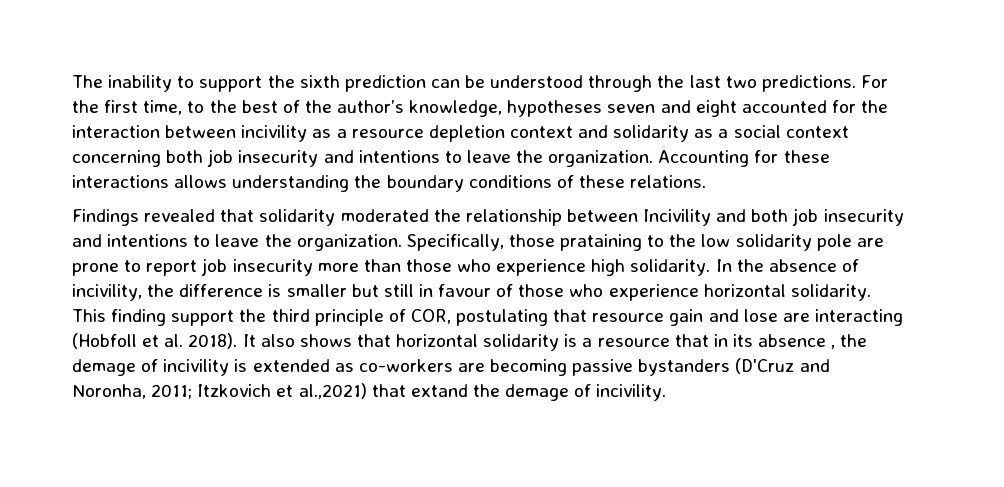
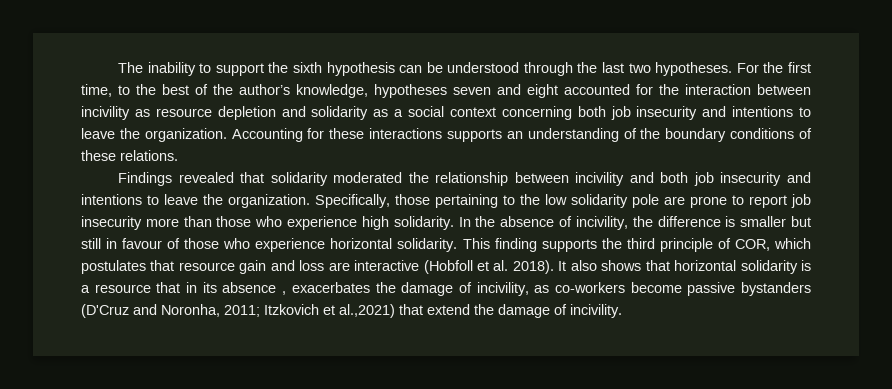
- The inability to support the sixth prediction can be understood through the last two predictions.
+ The inability to support the sixth hypothesis can be understood through the last two hypotheses.
- For the first time, to the best of the author’s knowledge, hypotheses seven and eight accounted for the interaction between incivility as a resource depletion context and solidarity as a social context concerning both job insecurity and intentions to leave the organization.
+ For the first time, to the best of the author’s knowledge, hypotheses seven and eight accounted for the interaction between incivility as resource depletion and solidarity as a social context concerning both job insecurity and intentions to leave the organization.
- Accounting for these interactions allows understanding the boundary conditions of these relations.
+ Accounting for these interactions supports an understanding of the boundary conditions of these relations.
- Findings revealed that solidarity moderated the relationship between Incivility and both job insecurity and intentions to leave the organization.
+ Findings revealed that solidarity moderated the relationship between incivility and both job insecurity and intentions to leave the organization.
- Specifically, those prataining to the low solidarity pole are prone to report job insecurity more than those who experience high solidarity.
+ Specifically, those pertaining to the low solidarity pole are prone to report job insecurity more than those who experience high solidarity.
- This finding support the third principle of COR, postulating that resource gain and lose are interacting (Hobfoll et al. 2018).
+ This finding supports the third principle of COR, which postulates that resource gain and loss are interactive (Hobfoll et al. 2018).
- It also shows that horizontal solidarity is a resource that in its absence , the demage of incivility is extended as co-workers are becoming passive bystanders (D'Cruz and Noronha, 2011; Itzkovich et al.,2021) that extand the demage of incivility.
+ It also shows that horizontal solidarity is a resource that in its absence , exacerbates the damage of incivility, as co-workers become passive bystanders (D'Cruz and Noronha, 2011; Itzkovich et al.,2021) that extend the damage of incivility.

